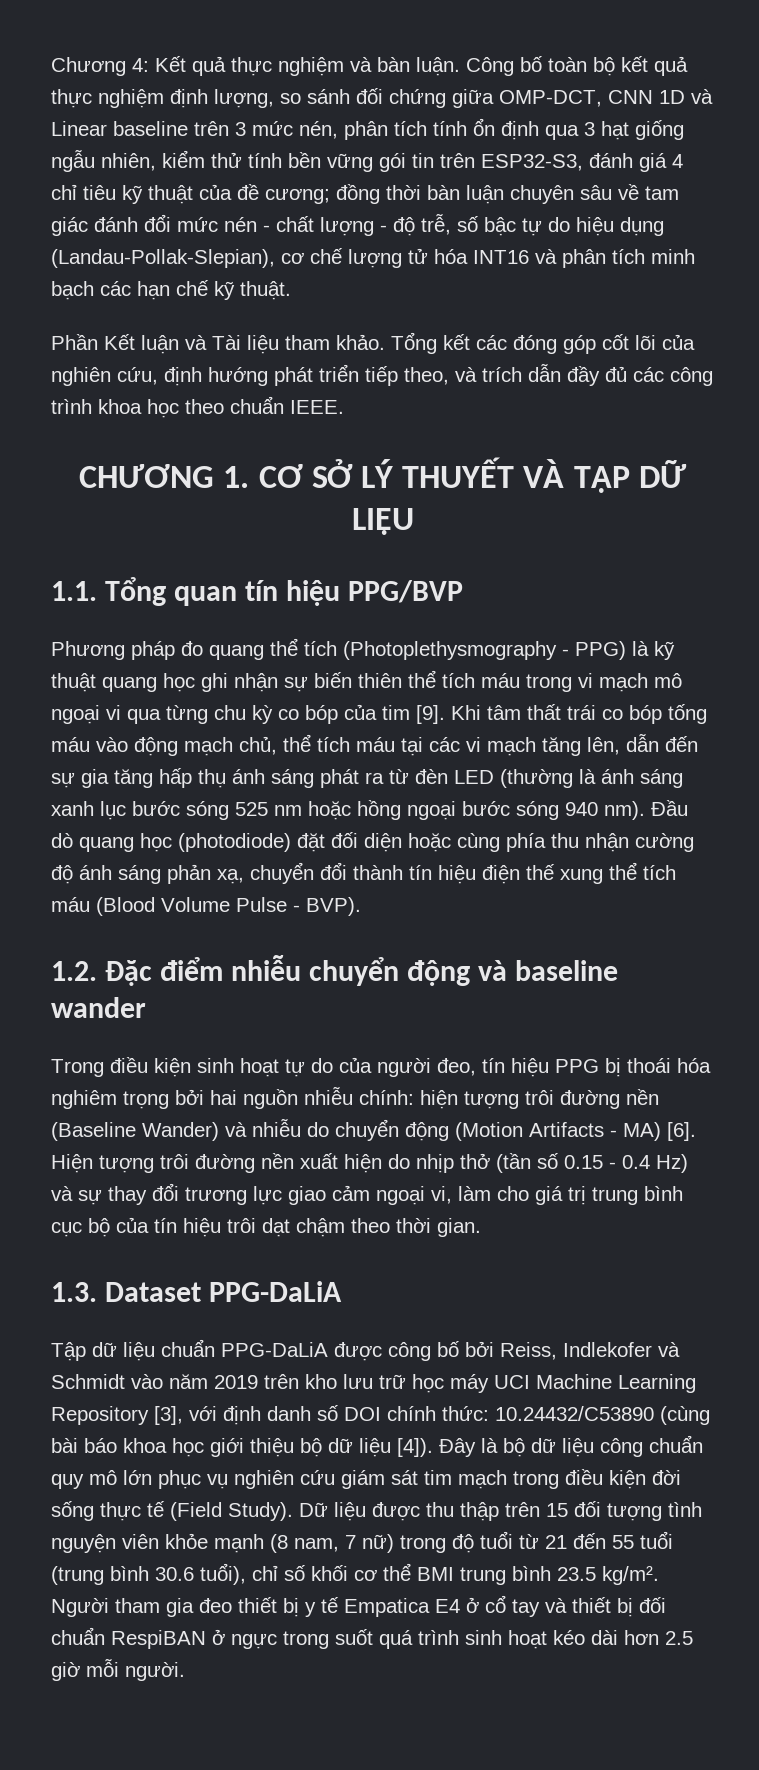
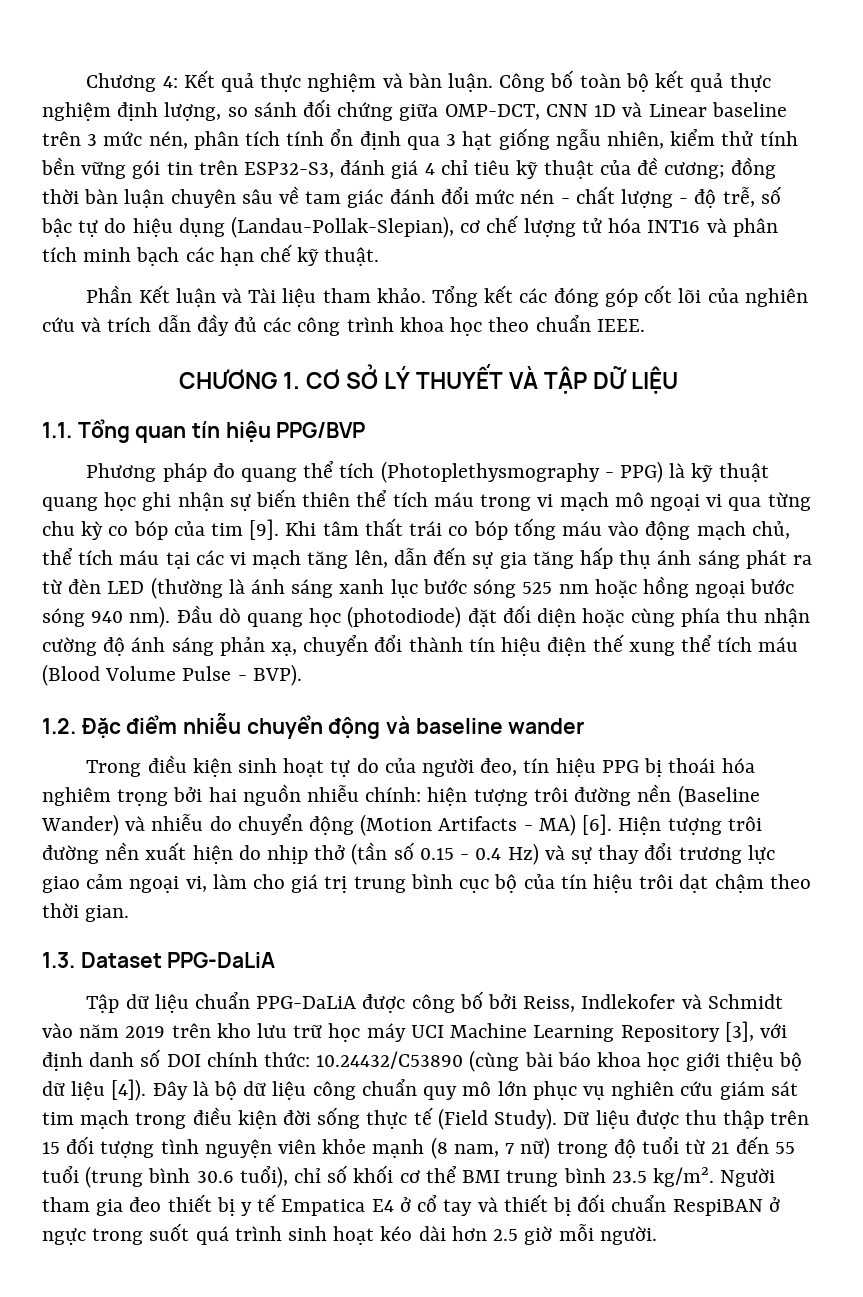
- Tổng kết các đóng góp cốt lõi của nghiên cứu, định hướng phát triển tiếp theo, và trích dẫn đầy đủ các công trình khoa học theo chuẩn IEEE.
+ Tổng kết các đóng góp cốt lõi của nghiên cứu và trích dẫn đầy đủ các công trình khoa học theo chuẩn IEEE.

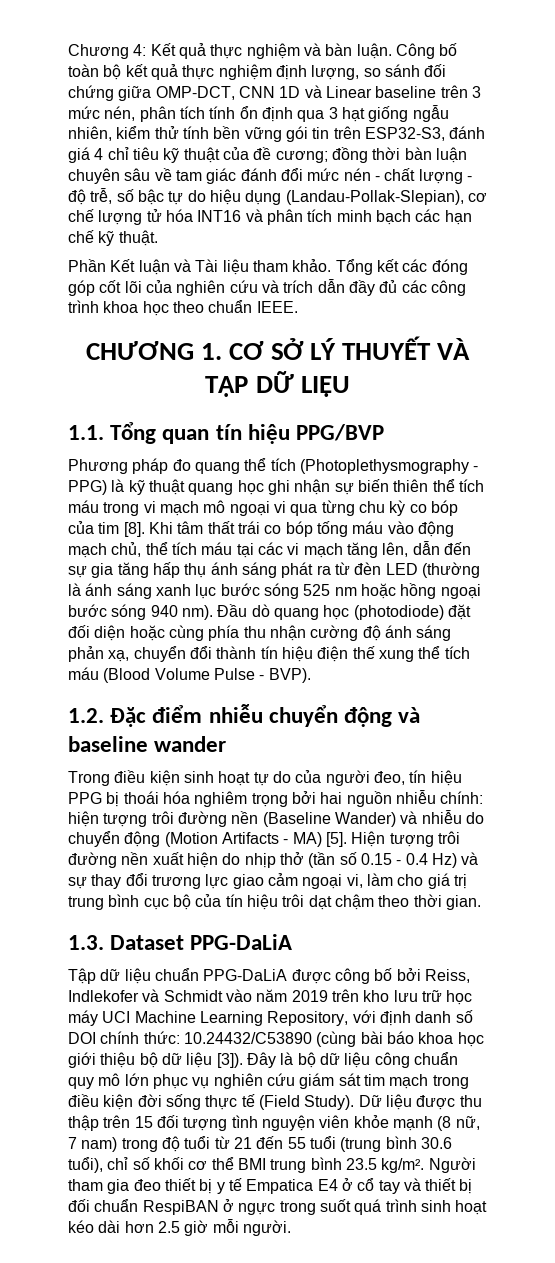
- Phương pháp đo quang thể tích (Photoplethysmography - PPG) là kỹ thuật quang học ghi nhận sự biến thiên thể tích máu trong vi mạch mô ngoại vi qua từng chu kỳ co bóp của tim [9].
+ Phương pháp đo quang thể tích (Photoplethysmography - PPG) là kỹ thuật quang học ghi nhận sự biến thiên thể tích máu trong vi mạch mô ngoại vi qua từng chu kỳ co bóp của tim [8].
- Trong điều kiện sinh hoạt tự do của người đeo, tín hiệu PPG bị thoái hóa nghiêm trọng bởi hai nguồn nhiễu chính: hiện tượng trôi đường nền (Baseline Wander) và nhiễu do chuyển động (Motion Artifacts - MA) [6].
+ Trong điều kiện sinh hoạt tự do của người đeo, tín hiệu PPG bị thoái hóa nghiêm trọng bởi hai nguồn nhiễu chính: hiện tượng trôi đường nền (Baseline Wander) và nhiễu do chuyển động (Motion Artifacts - MA) [5].
- Tập dữ liệu chuẩn PPG-DaLiA được công bố bởi Reiss, Indlekofer và Schmidt vào năm 2019 trên kho lưu trữ học máy UCI Machine Learning Repository [3], với định danh số DOI chính thức: 10.24432/C53890 (cùng bài báo khoa học giới thiệu bộ dữ liệu [4]).
+ Tập dữ liệu chuẩn PPG-DaLiA được công bố bởi Reiss, Indlekofer và Schmidt vào năm 2019 trên kho lưu trữ học máy UCI Machine Learning Repository, với định danh số DOI chính thức: 10.24432/C53890 (cùng bài báo khoa học giới thiệu bộ dữ liệu [3]).
- Dữ liệu được thu thập trên 15 đối tượng tình nguyện viên khỏe mạnh (8 nam, 7 nữ) trong độ tuổi từ 21 đến 55 tuổi (trung bình 30.6 tuổi), chỉ số khối cơ thể BMI trung bình 23.5 kg/m².
+ Dữ liệu được thu thập trên 15 đối tượng tình nguyện viên khỏe mạnh (8 nữ, 7 nam) trong độ tuổi từ 21 đến 55 tuổi (trung bình 30.6 tuổi), chỉ số khối cơ thể BMI trung bình 23.5 kg/m².

